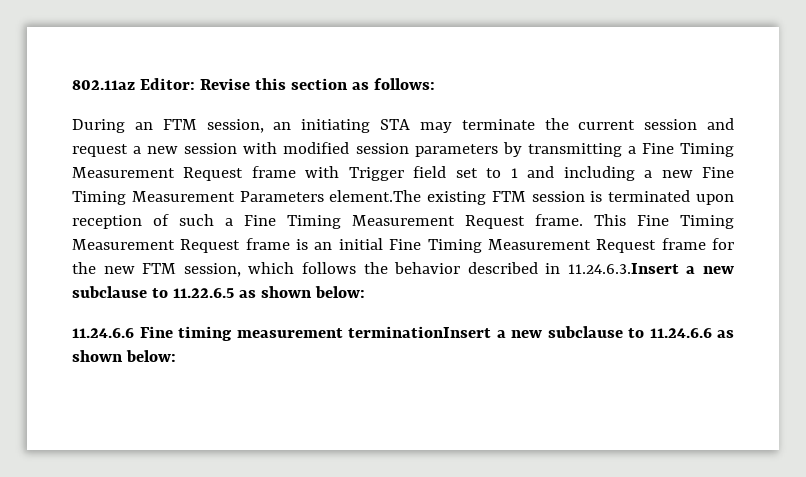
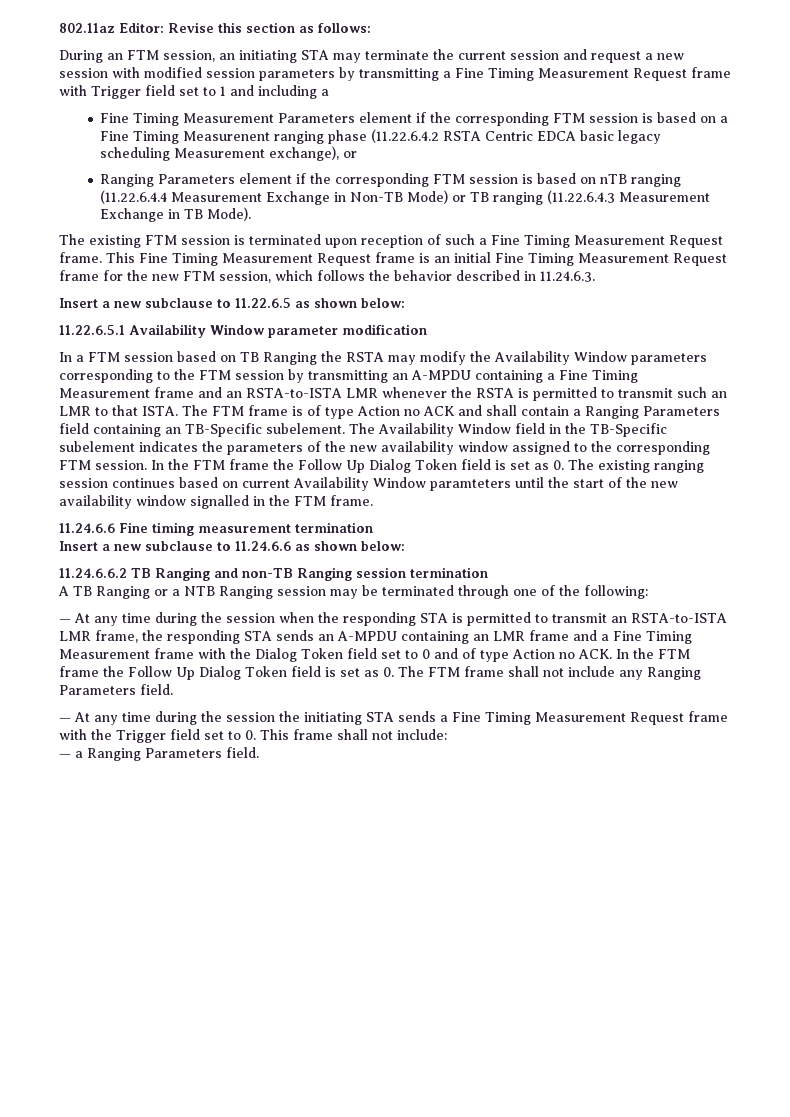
- During an FTM session, an initiating STA may terminate the current session and request a new session with modified session parameters by transmitting a Fine Timing Measurement Request frame with Trigger field set to 1 and including a new Fine Timing Measurement Parameters element.The existing FTM session is terminated upon reception of such a Fine Timing Measurement Request frame.
+ During an FTM session, an initiating STA may terminate the current session and request a new session with modified session parameters by transmitting a Fine Timing Measurement Request frame with Trigger field set to 1 and including a
+ Fine Timing Measurement Parameters element if the corresponding FTM session is based on a Fine Timing Measurenent ranging phase (11.22.6.4.2 RSTA Centric EDCA basic legacy scheduling Measurement exchange), or
+ Ranging Parameters element if the corresponding FTM session is based on nTB ranging (11.22.6.4.4 Measurement Exchange in Non-TB Mode) or TB ranging (11.22.6.4.3 Measurement Exchange in TB Mode).
+ The existing FTM session is terminated upon reception of such a Fine Timing Measurement Request frame.
- This Fine Timing Measurement Request frame is an initial Fine Timing Measurement Request frame for the new FTM session, which follows the behavior described in 11.24.6.3.Insert a new subclause to 11.22.6.5 as shown below:
+ This Fine Timing Measurement Request frame is an initial Fine Timing Measurement Request frame for the new FTM session, which follows the behavior described in 11.24.6.3.
+ Insert a new subclause to 11.22.6.5 as shown below:
+ 11.22.6.5.1 Availability Window parameter modification
+ In a FTM session based on TB Ranging the RSTA may modify the Availability Window parameters corresponding to the FTM session by transmitting an A-MPDU containing a Fine Timing Measurement frame and an RSTA-to-ISTA LMR whenever the RSTA is permitted to transmit such an LMR to that ISTA. The FTM frame is of type Action no ACK and shall contain a Ranging Parameters field containing an TB-Specific subelement. The Availability Window field in the TB-Specific subelement indicates the parameters of the new availability window assigned to the corresponding FTM session. In the FTM frame the Follow Up Dialog Token field is set as 0. The existing ranging session continues based on current Availability Window paramteters until the start of the new availability window signalled in the FTM frame.
- 11.24.6.6 Fine timing measurement terminationInsert a new subclause to 11.24.6.6 as shown below:
+ 11.24.6.6 Fine timing measurement termination
+ Insert a new subclause to 11.24.6.6 as shown below:
+ 11.24.6.6.2 TB Ranging and non-TB Ranging session termination
+ A TB Ranging or a NTB Ranging session may be terminated through one of the following:
+ — At any time during the session when the responding STA is permitted to transmit an RSTA-to-ISTA LMR frame, the responding STA sends an A-MPDU containing an LMR frame and a Fine Timing Measurement frame with the Dialog Token field set to 0 and of type Action no ACK. In the FTM frame the Follow Up Dialog Token field is set as 0. The FTM frame shall not include any Ranging Parameters field.
+ — At any time during the session the initiating STA sends a Fine Timing Measurement Request frame with the Trigger field set to 0. This frame shall not include:
+ — a Ranging Parameters field.

